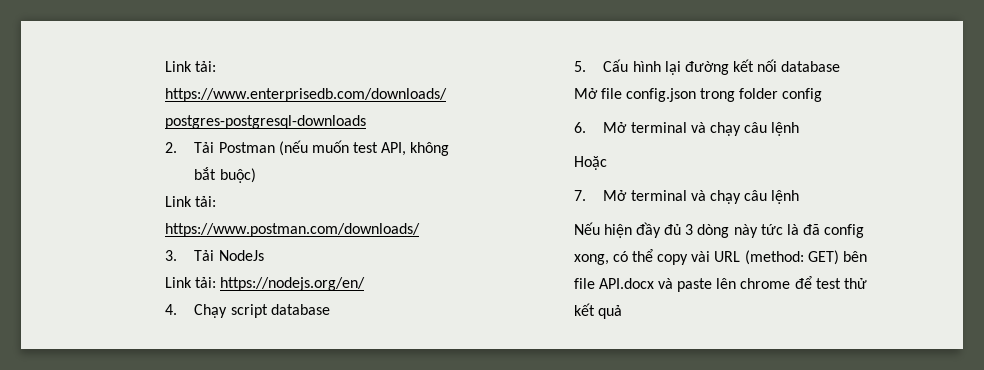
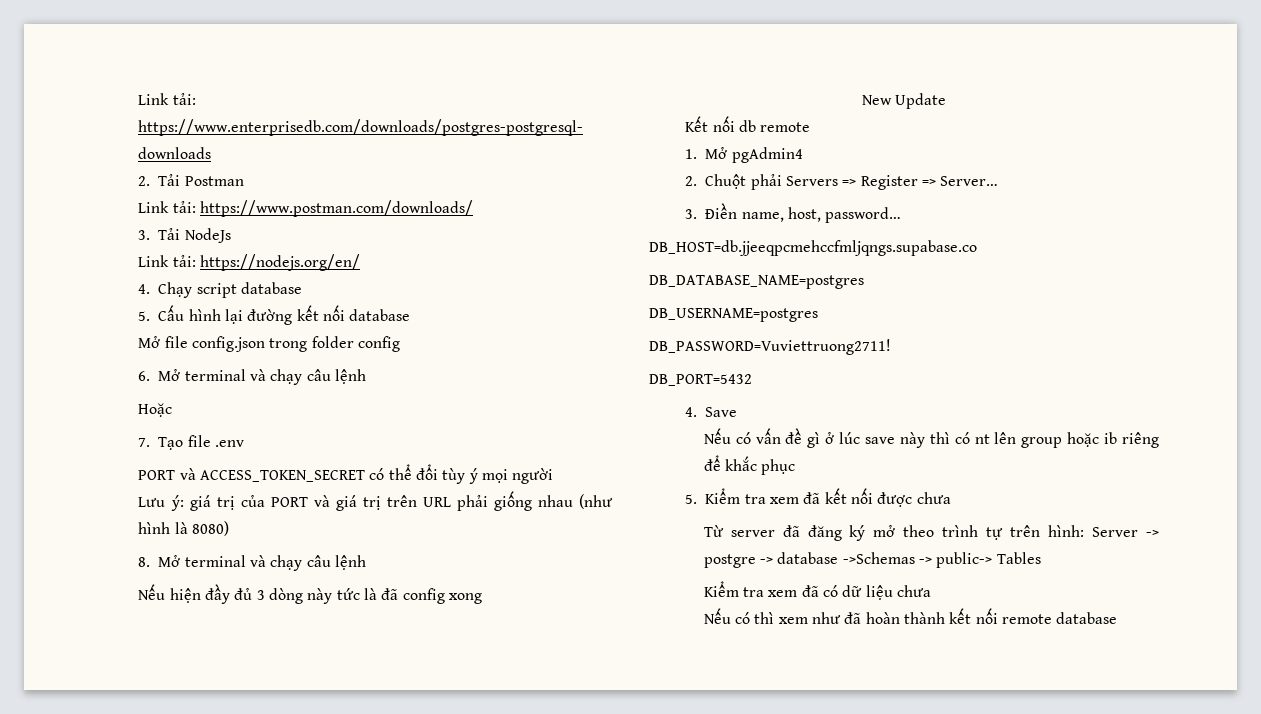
- 2. Tải Postman (nếu muốn test API, không bắt buộc)
+ 2. Tải Postman
- 7. Mở terminal và chạy câu lệnh
+ 7. Tạo file .env
+ PORT và ACCESS_TOKEN_SECRET có thể đổi tùy ý mọi người
+ Lưu ý: giá trị của PORT và giá trị trên URL phải giống nhau (như hình là 8080)
+ 8. Mở terminal và chạy câu lệnh
- Nếu hiện đầy đủ 3 dòng này tức là đã config xong, có thể copy vài URL (method: GET) bên file API.docx và paste lên chrome để test thử kết quả
+ Nếu hiện đầy đủ 3 dòng này tức là đã config xong
+ New Update
+ Kết nối db remote
+ 1. Mở pgAdmin4
+ 2. Chuột phải Servers => Register => Server…
+ 3. Điền name, host, password…
+ DB_HOST=db.jjeeqpcmehccfmljqngs.supabase.co
+ DB_DATABASE_NAME=postgres
+ DB_USERNAME=postgres
+ DB_PASSWORD=Vuviettruong2711!
+ DB_PORT=5432
+ 4. Save
+ Nếu có vấn đề gì ở lúc save này thì có nt lên group hoặc ib riêng để khắc phục
+ 5. Kiểm tra xem đã kết nối được chưa
+ Từ server đã đăng ký mở theo trình tự trên hình: Server -> postgre -> database ->Schemas -> public-> Tables
+ Kiểm tra xem đã có dữ liệu chưa
+ Nếu có thì xem như đã hoàn thành kết nối remote database

